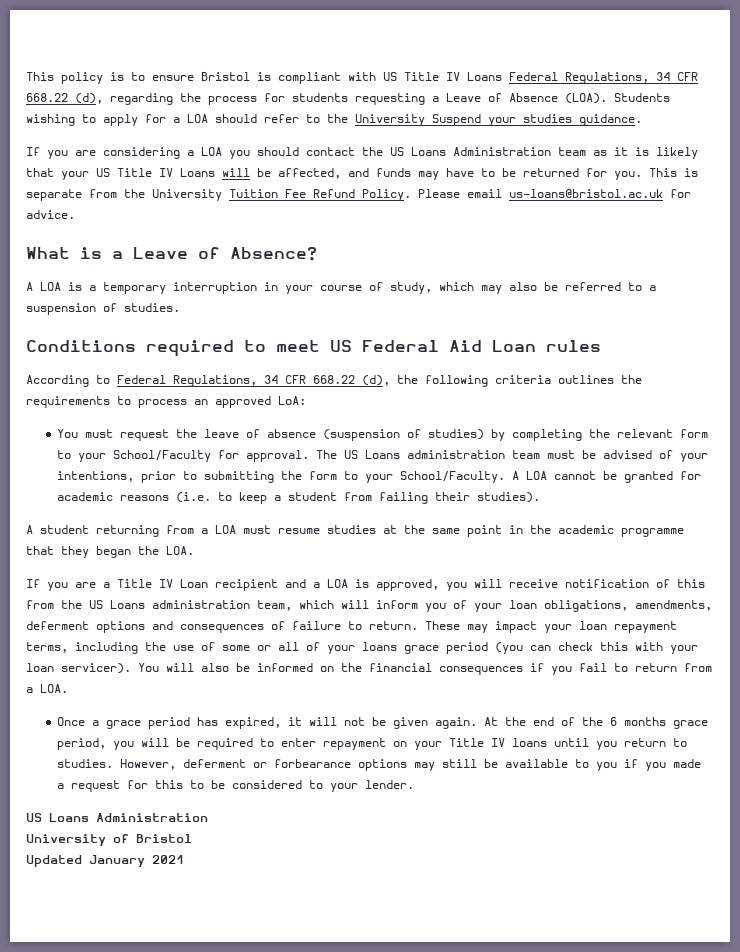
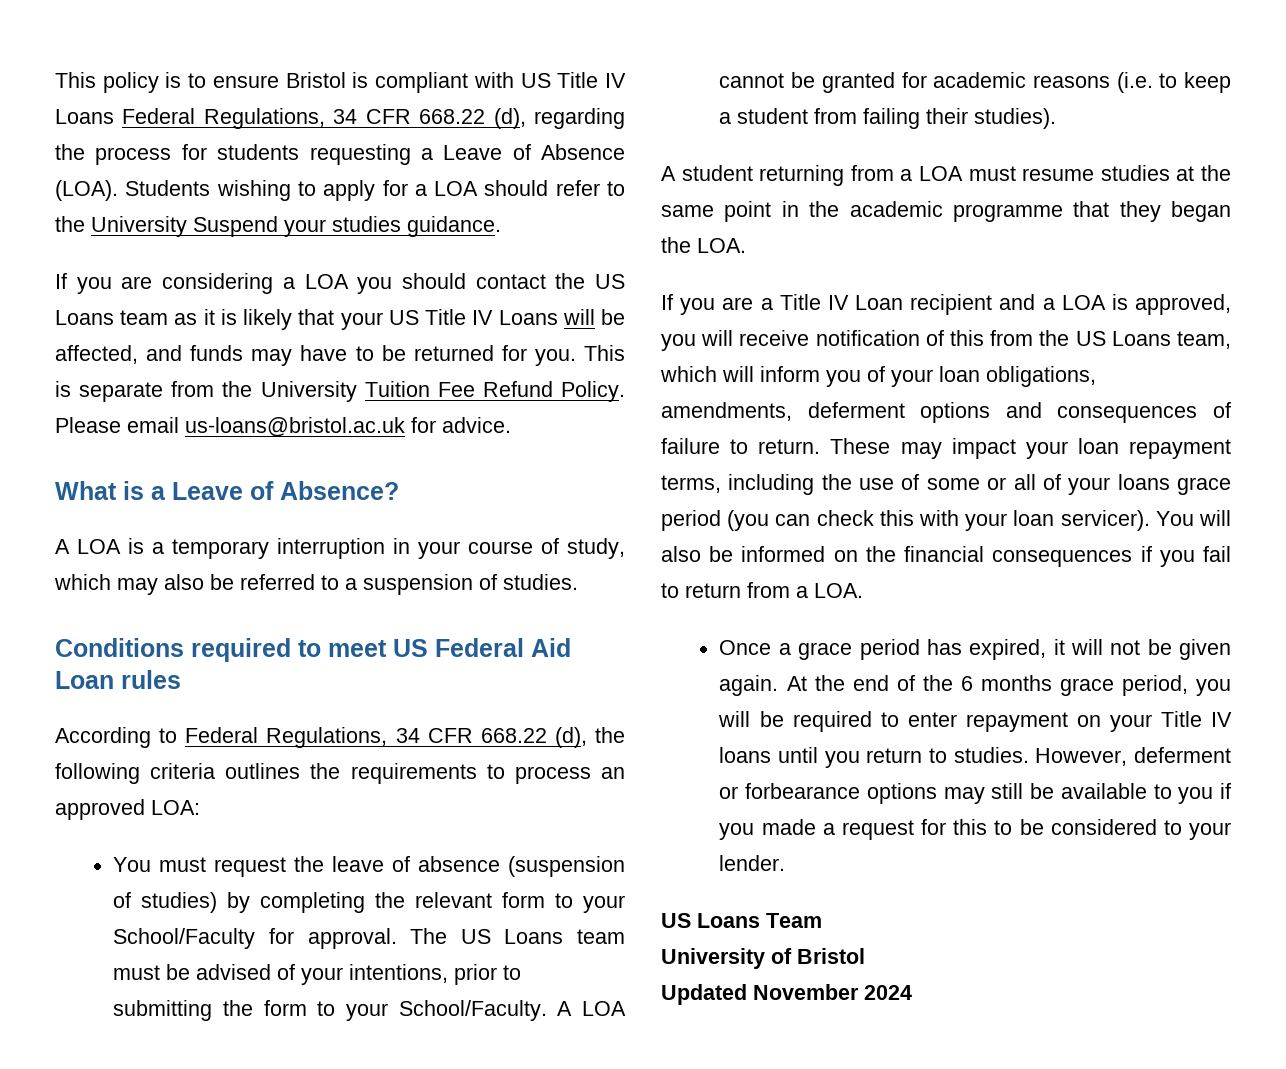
- If you are considering a LOA you should contact the US Loans Administration team as it is likely that your US Title IV Loans will be affected, and funds may have to be returned for you.
+ If you are considering a LOA you should contact the US Loans team as it is likely that your US Title IV Loans will be affected, and funds may have to be returned for you.
- According to Federal Regulations, 34 CFR 668.22 (d), the following criteria outlines the requirements to process an approved LoA:
+ According to Federal Regulations, 34 CFR 668.22 (d), the following criteria outlines the requirements to process an approved LOA:
- The US Loans administration team must be advised of your intentions, prior to submitting the form to your School/Faculty.
+ The US Loans team must be advised of your intentions, prior to submitting the form to your School/Faculty.
- If you are a Title IV Loan recipient and a LOA is approved, you will receive notification of this from the US Loans administration team, which will inform you of your loan obligations, amendments, deferment options and consequences of failure to return.
+ If you are a Title IV Loan recipient and a LOA is approved, you will receive notification of this from the US Loans team, which will inform you of your loan obligations, amendments, deferment options and consequences of failure to return.
  However, deferment or forbearance options may still be available to you if you made a request for this to be considered to your lender.
- US Loans Administration
+ US Loans Team
- Updated January 2021
+ Updated November 2024

